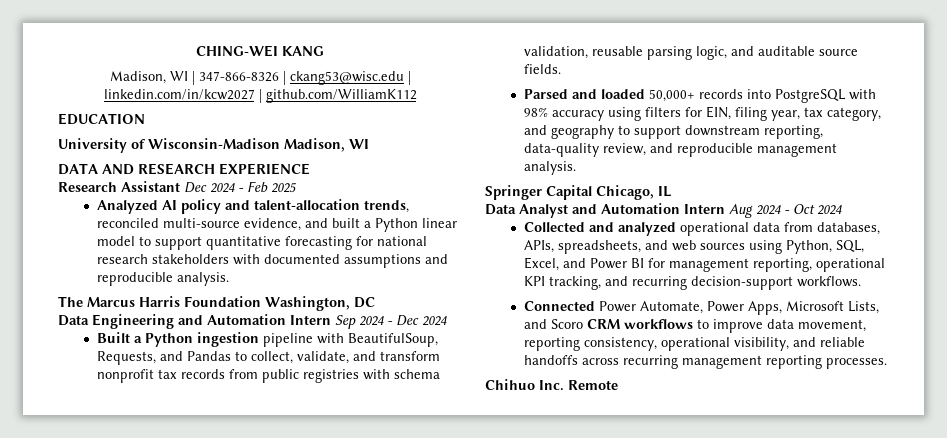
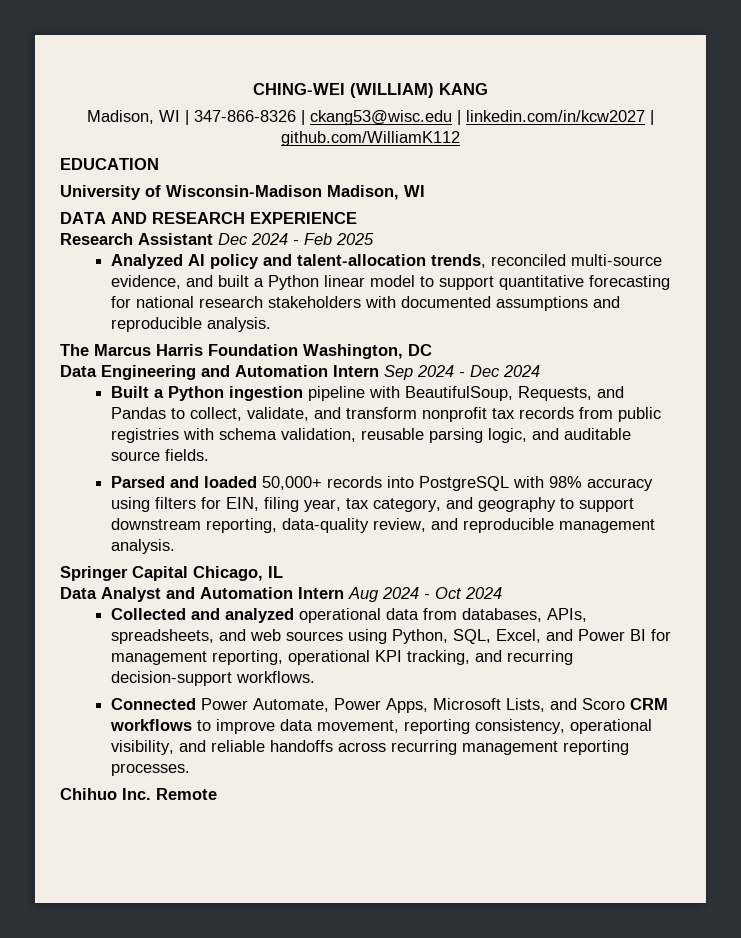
- CHING-WEI KANG
+ CHING-WEI (WILLIAM) KANG

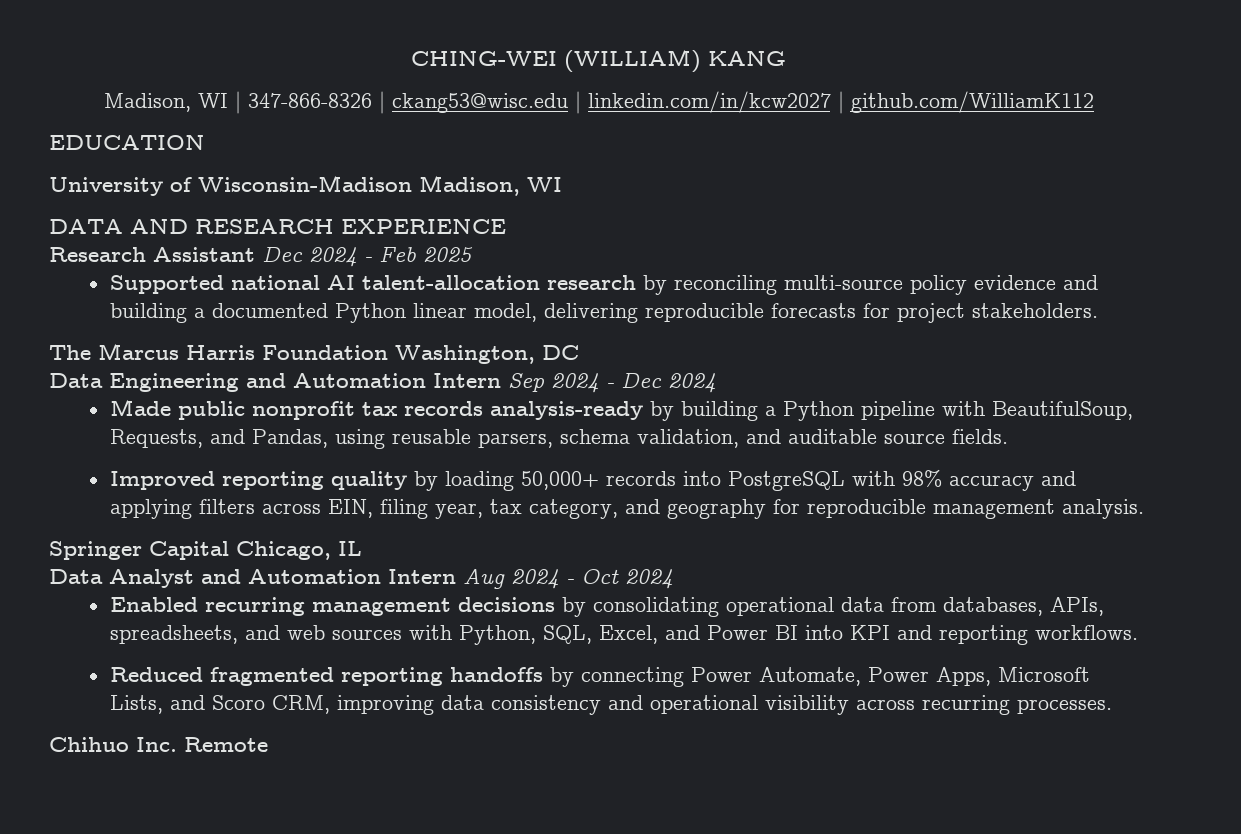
- Analyzed AI policy and talent-allocation trends, reconciled multi-source evidence, and built a Python linear model to support quantitative forecasting for national research stakeholders with documented assumptions and reproducible analysis.
+ Supported national AI talent-allocation research by reconciling multi-source policy evidence and building a documented Python linear model, delivering reproducible forecasts for project stakeholders.
- Built a Python ingestion pipeline with BeautifulSoup, Requests, and Pandas to collect, validate, and transform nonprofit tax records from public registries with schema validation, reusable parsing logic, and auditable source fields.
+ Made public nonprofit tax records analysis-ready by building a Python pipeline with BeautifulSoup, Requests, and Pandas, using reusable parsers, schema validation, and auditable source fields.
- Parsed and loaded 50,000+ records into PostgreSQL with 98% accuracy using filters for EIN, filing year, tax category, and geography to support downstream reporting, data-quality review, and reproducible management analysis.
+ Improved reporting quality by loading 50,000+ records into PostgreSQL with 98% accuracy and applying filters across EIN, filing year, tax category, and geography for reproducible management analysis.
- Collected and analyzed operational data from databases, APIs, spreadsheets, and web sources using Python, SQL, Excel, and Power BI for management reporting, operational KPI tracking, and recurring decision-support workflows.
- Connected Power Automate, Power Apps, Microsoft Lists, and Scoro CRM workflows to improve data movement, reporting consistency, operational visibility, and reliable handoffs across recurring management reporting processes.
+ Enabled recurring management decisions by consolidating operational data from databases, APIs, spreadsheets, and web sources with Python, SQL, Excel, and Power BI into KPI and reporting workflows.
+ Reduced fragmented reporting handoffs by connecting Power Automate, Power Apps, Microsoft Lists, and Scoro CRM, improving data consistency and operational visibility across recurring processes.

